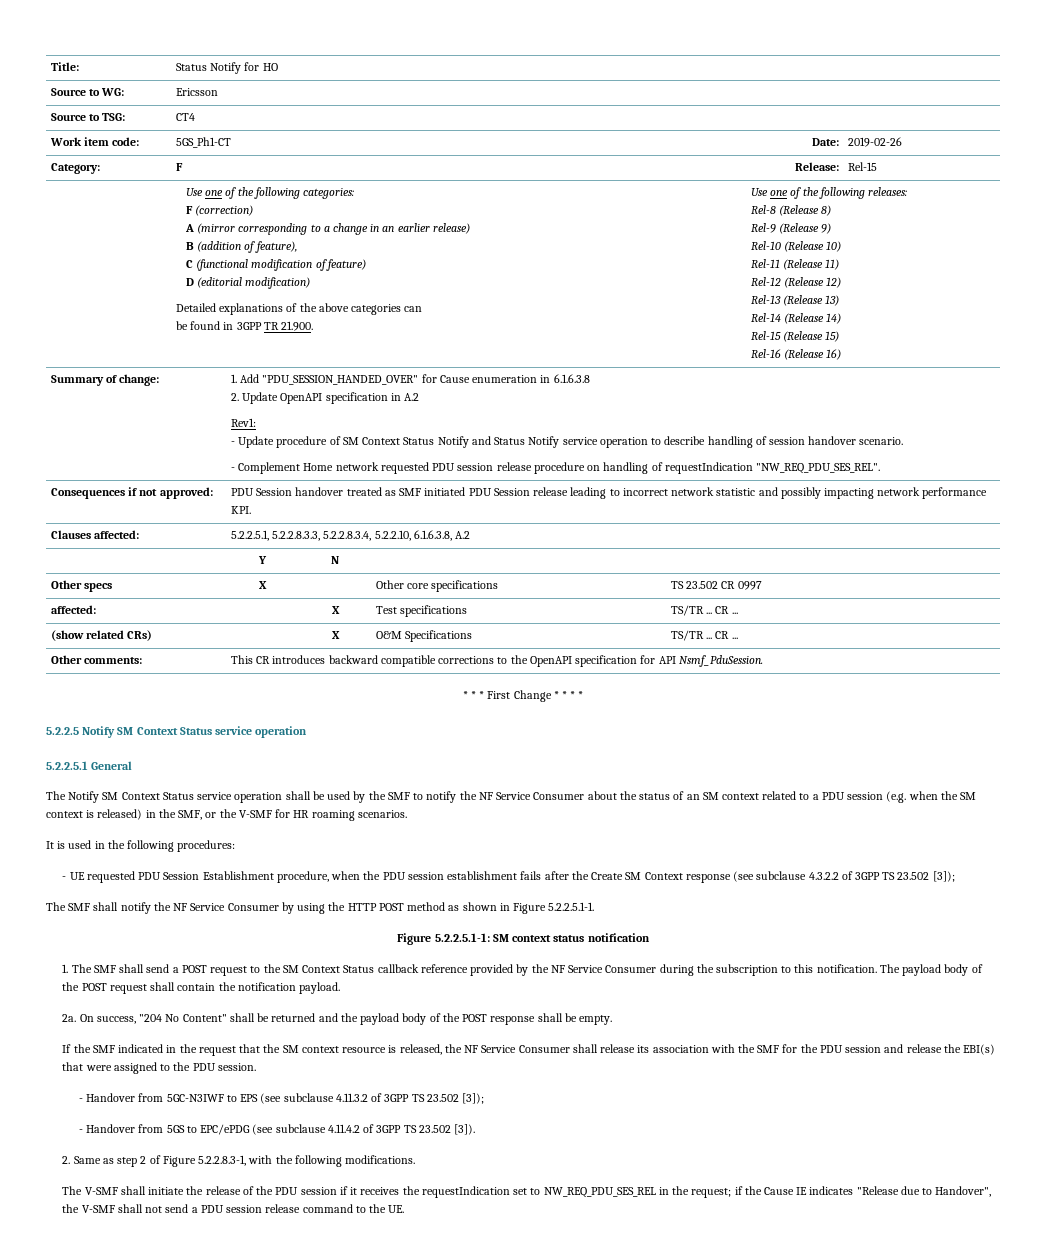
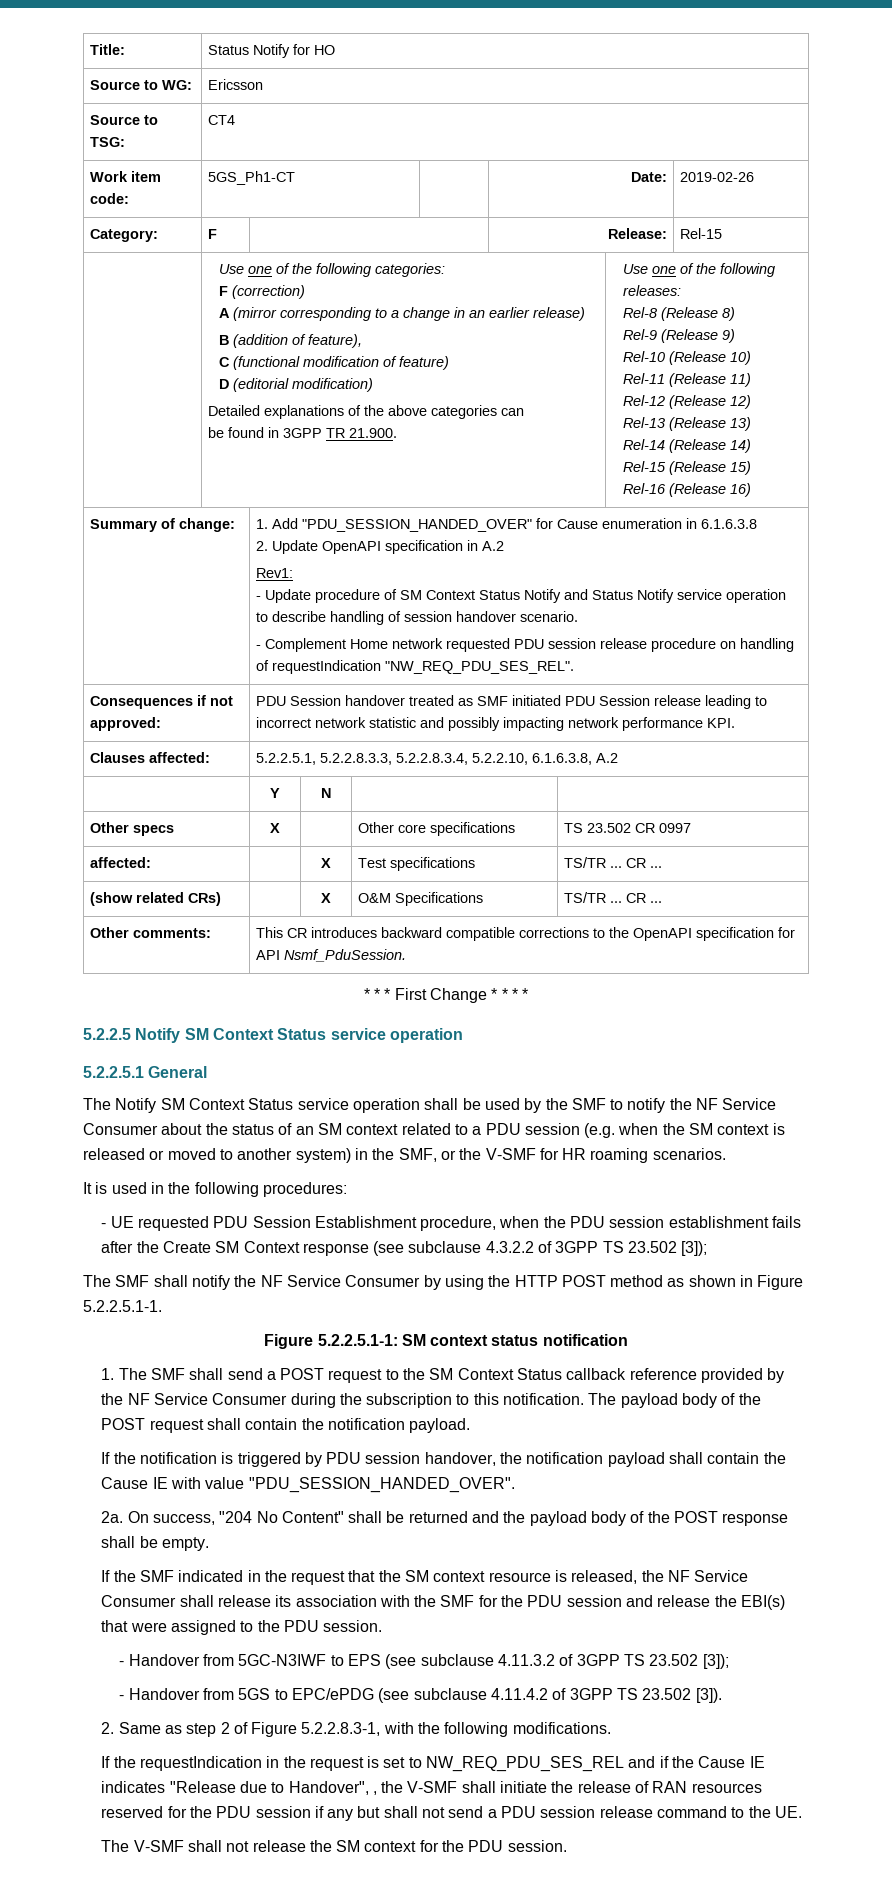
- The Notify SM Context Status service operation shall be used by the SMF to notify the NF Service Consumer about the status of an SM context related to a PDU session (e.g. when the SM context is released) in the SMF, or the V-SMF for HR roaming scenarios.
+ The Notify SM Context Status service operation shall be used by the SMF to notify the NF Service Consumer about the status of an SM context related to a PDU session (e.g. when the SM context is released or moved to another system) in the SMF, or the V-SMF for HR roaming scenarios.
+ If the notification is triggered by PDU session handover, the notification payload shall contain the Cause IE with value "PDU_SESSION_HANDED_OVER".
- The V-SMF shall initiate the release of the PDU session if it receives the requestIndication set to NW_REQ_PDU_SES_REL in the request; if the Cause IE indicates "Release due to Handover", the V-SMF shall not send a PDU session release command to the UE.
+ If the requestIndication in the request is set to NW_REQ_PDU_SES_REL and if the Cause IE indicates "Release due to Handover", , the V-SMF shall initiate the release of RAN resources reserved for the PDU session if any but shall not send a PDU session release command to the UE.
+ The V-SMF shall not release the SM context for the PDU session.

